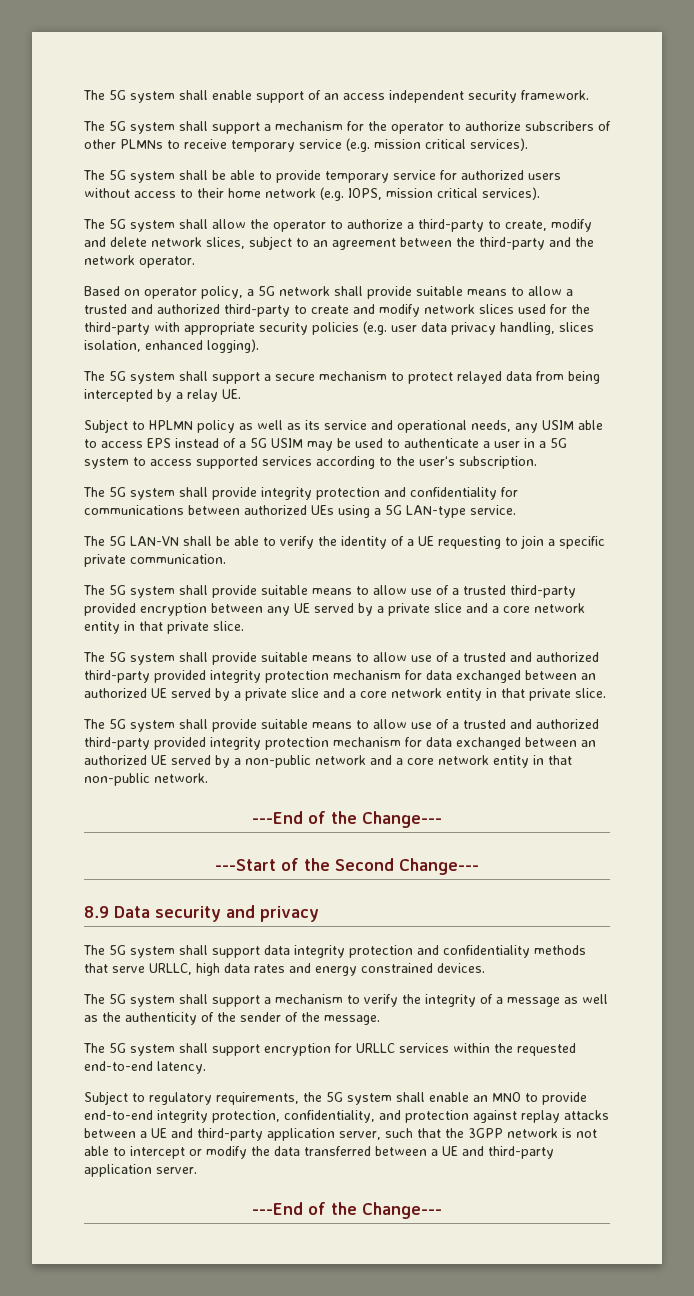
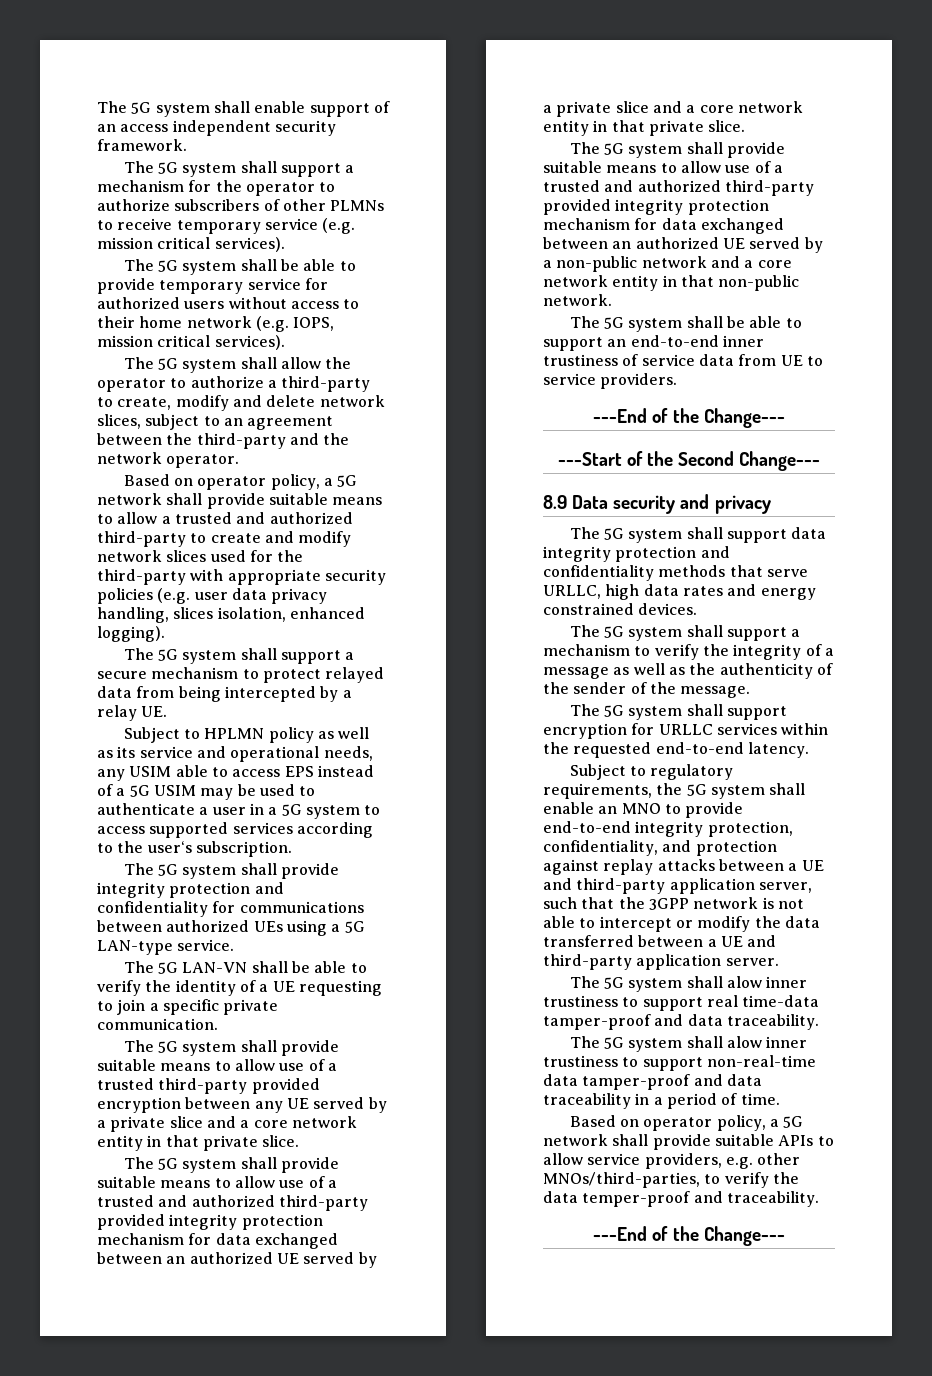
+ The 5G system shall be able to support an end-to-end inner trustiness of service data from UE to service providers.
+ The 5G system shall alow inner trustiness to support real time-data tamper-proof and data traceability.
+ The 5G system shall alow inner trustiness to support non-real-time data tamper-proof and data traceability in a period of time.
+ Based on operator policy, a 5G network shall provide suitable APIs to allow service providers, e.g. other MNOs/third-parties, to verify the data temper-proof and traceability.

